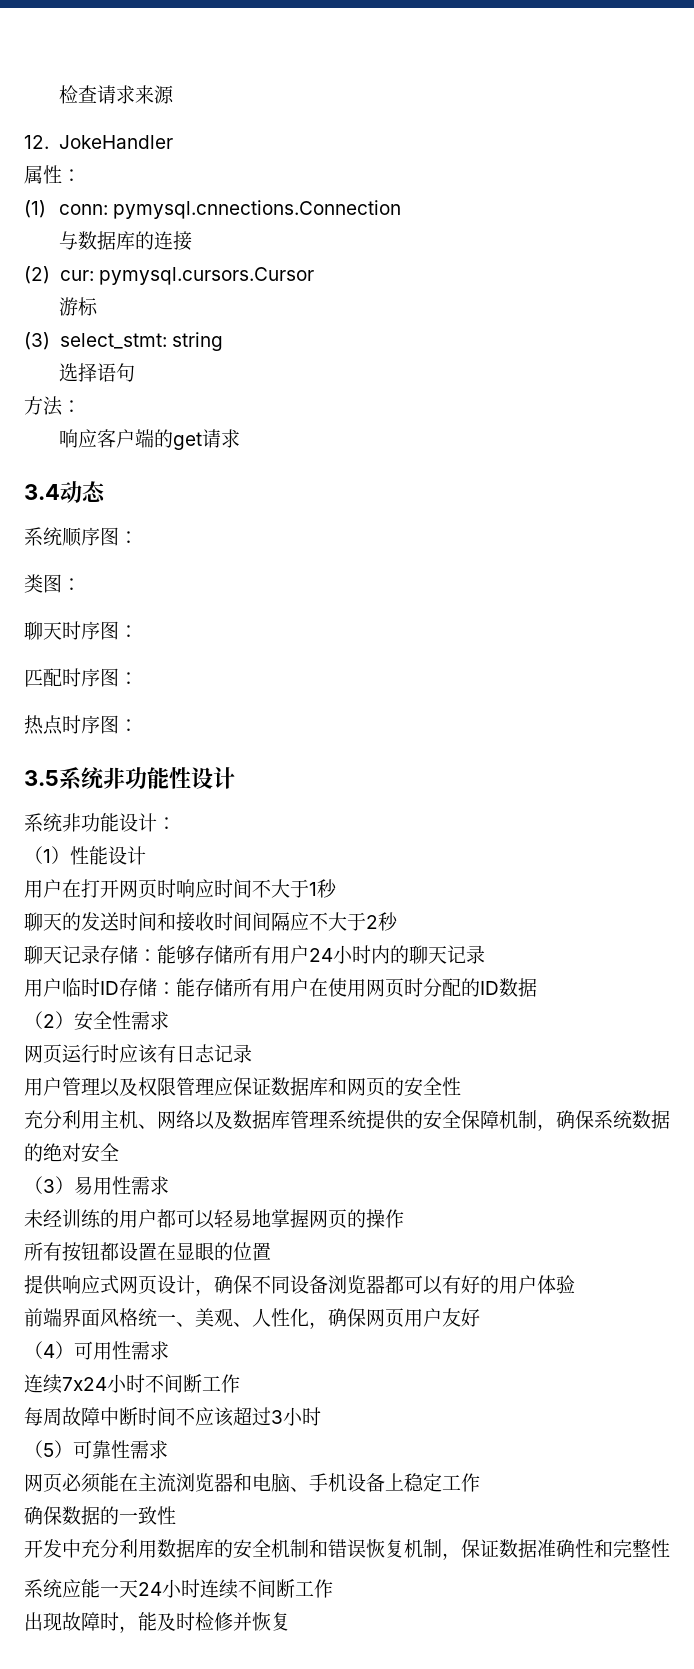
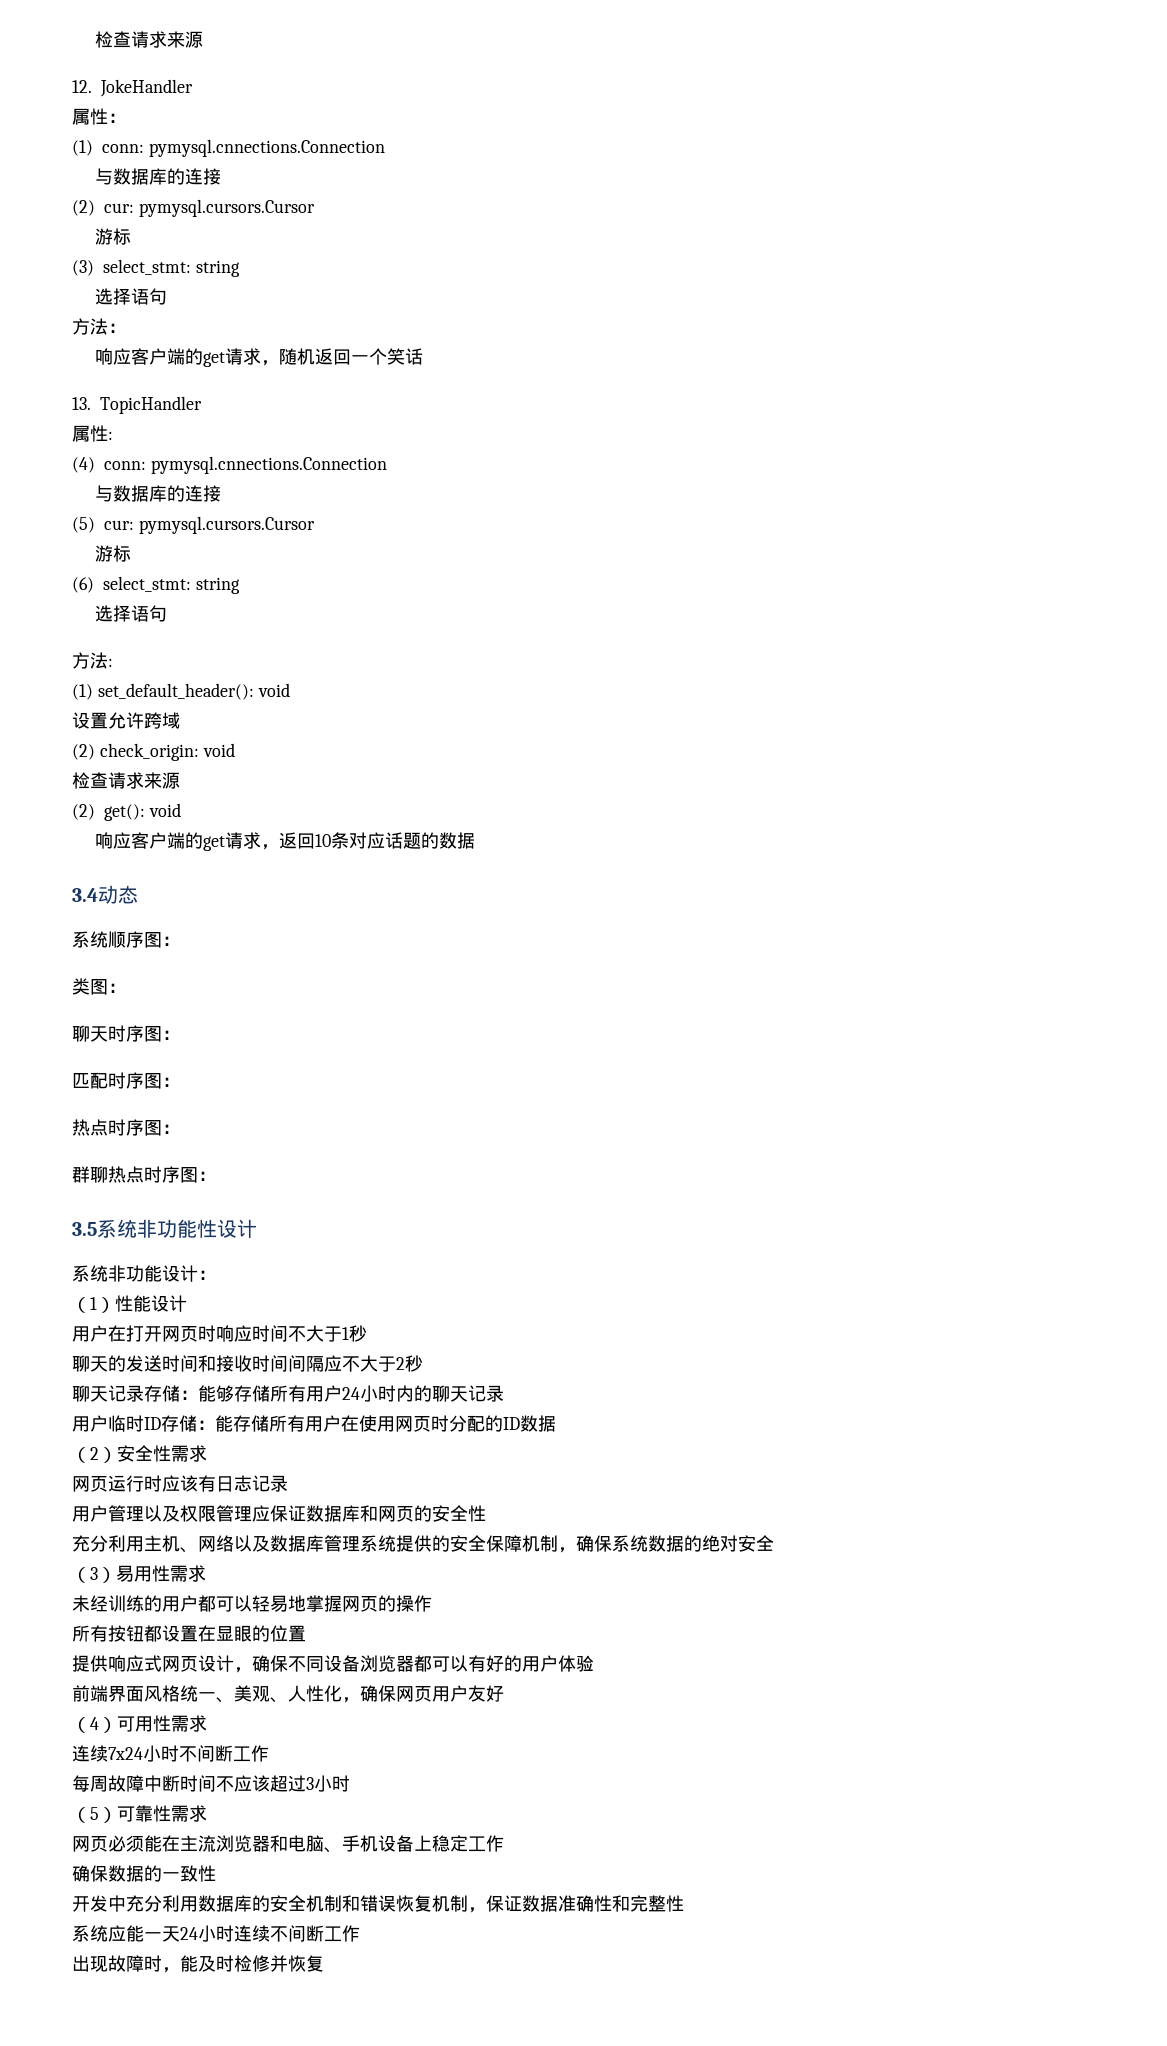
- 响应客户端的get请求
+ 响应客户端的get请求，随机返回一个笑话
+ 13. TopicHandler
+ 属性:
+ (4) conn: pymysql.cnnections.Connection
+ 与数据库的连接
+ (5) cur: pymysql.cursors.Cursor
+ 游标
+ (6) select_stmt: string
+ 选择语句
+ 方法:
+ (1) set_default_header(): void
+ 设置允许跨域
+ (2) check_origin: void
+ 检查请求来源
+ (2) get(): void
+ 响应客户端的get请求，返回10条对应话题的数据
+ 群聊热点时序图：

